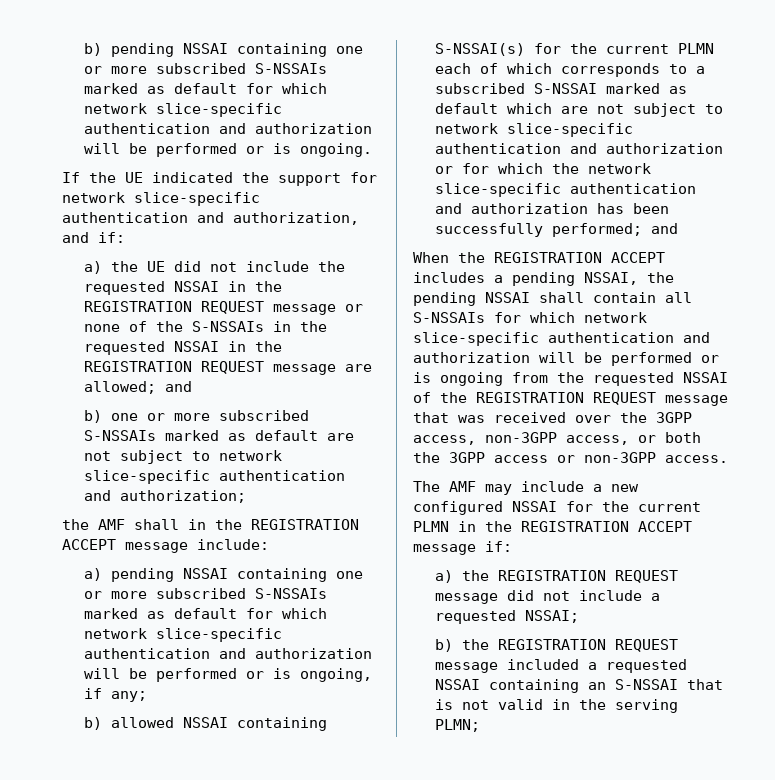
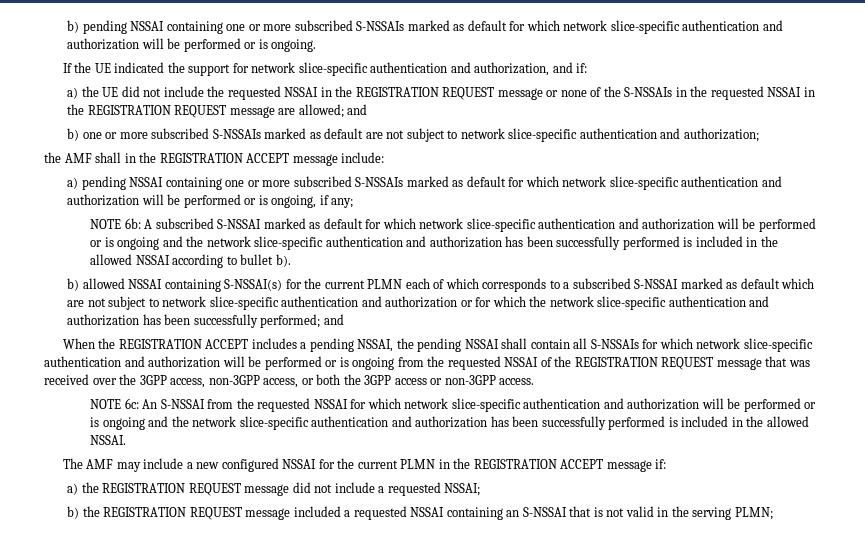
+ NOTE 6b: A subscribed S-NSSAI marked as default for which network slice-specific authentication and authorization will be performed or is ongoing and the network slice-specific authentication and authorization has been successfully performed is included in the allowed NSSAI according to bullet b).
+ NOTE 6c: An S-NSSAI from the requested NSSAI for which network slice-specific authentication and authorization will be performed or is ongoing and the network slice-specific authentication and authorization has been successfully performed is included in the allowed NSSAI.

